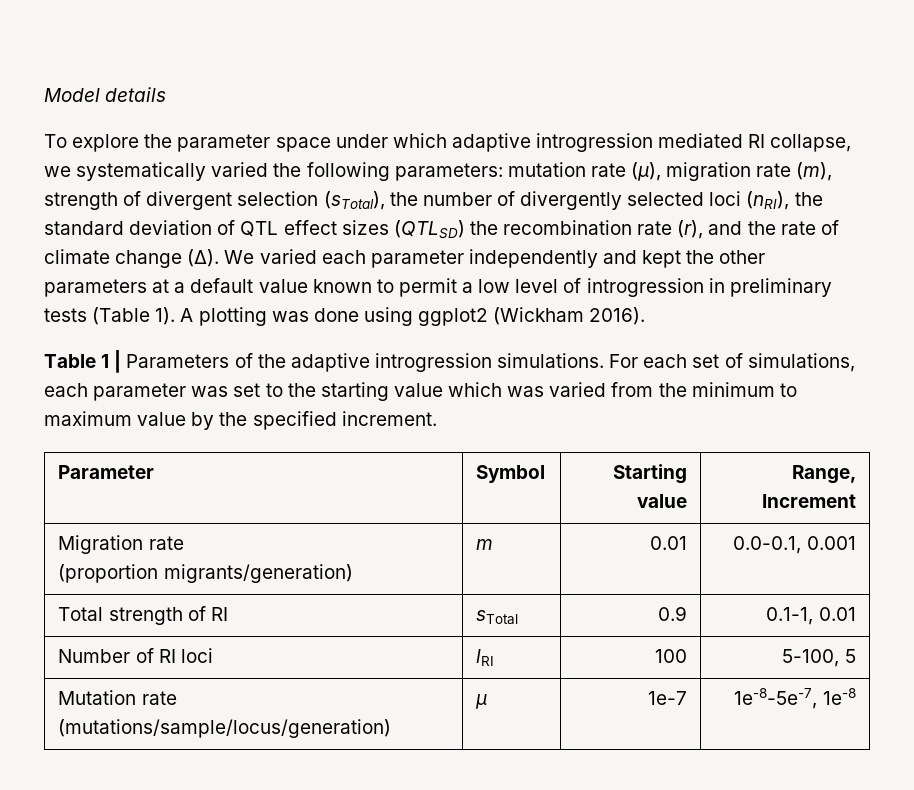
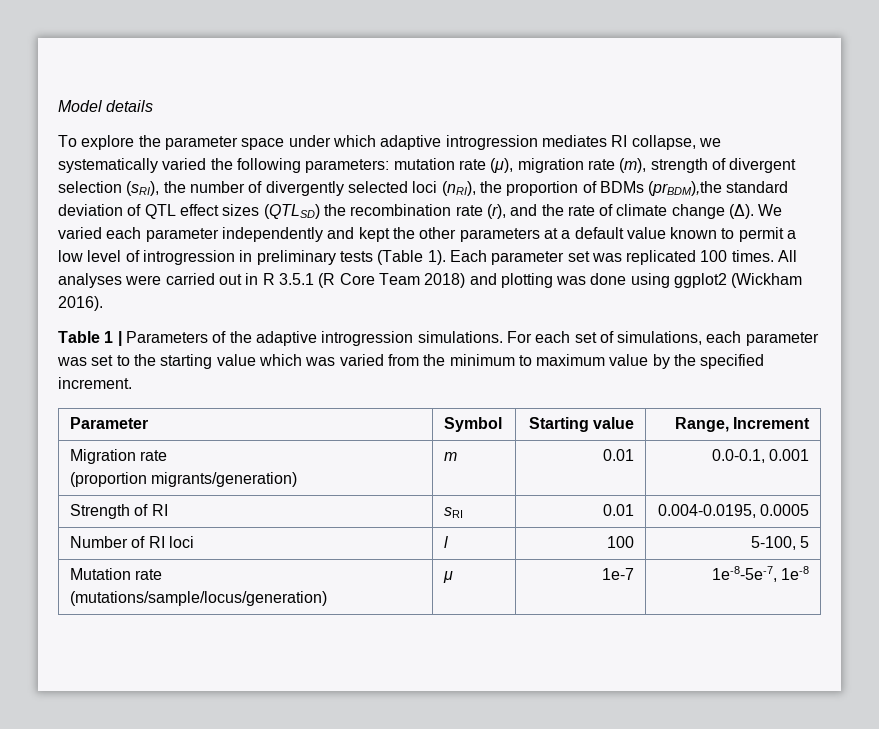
- To explore the parameter space under which adaptive introgression mediated RI collapse, we systematically varied the following parameters:
+ To explore the parameter space under which adaptive introgression mediates RI collapse, we systematically varied the following parameters:
- mutation rate (μ), migration rate (m), strength of divergent selection (sTotal), the number of divergently selected loci (nRI), the standard deviation of QTL effect sizes (QTLSD) the recombination rate (r), and the rate of climate change (Δ). We varied each parameter independently and kept the other parameters at a default value known to permit a low level of introgression in preliminary tests (Table 1).
+ mutation rate (μ), migration rate (m), strength of divergent selection (sRI), the number of divergently selected loci (nRI), the proportion of BDMs (prBDM),the standard deviation of QTL effect sizes (QTLSD) the recombination rate (r), and the rate of climate change (Δ). We varied each parameter independently and kept the other parameters at a default value known to permit a low level of introgression in preliminary tests (Table 1).
- A plotting was done using ggplot2 (Wickham 2016).
+ Each parameter set was replicated 100 times. All analyses were carried out in R 3.5.1 (R Core Team 2018) and plotting was done using ggplot2 (Wickham 2016).
- Total strength of RI | sTotal | 0.9 | 0.1-1, 0.01
+ Strength of RI | sRI | 0.01 | 0.004-0.0195, 0.0005
- Number of RI loci | lRI | 100 | 5-100, 5
+ Number of RI loci | l | 100 | 5-100, 5

